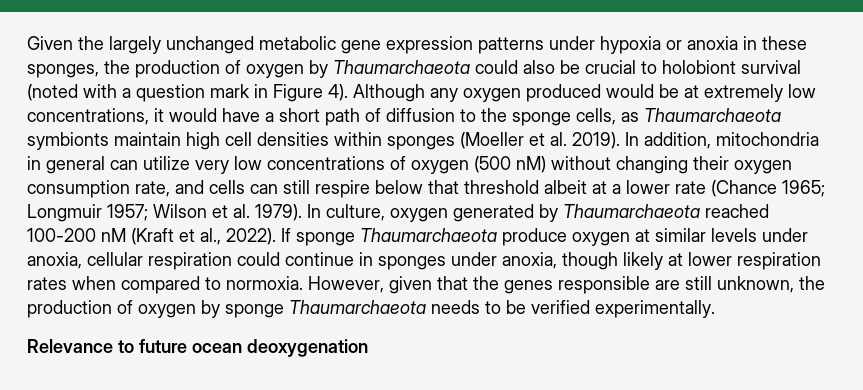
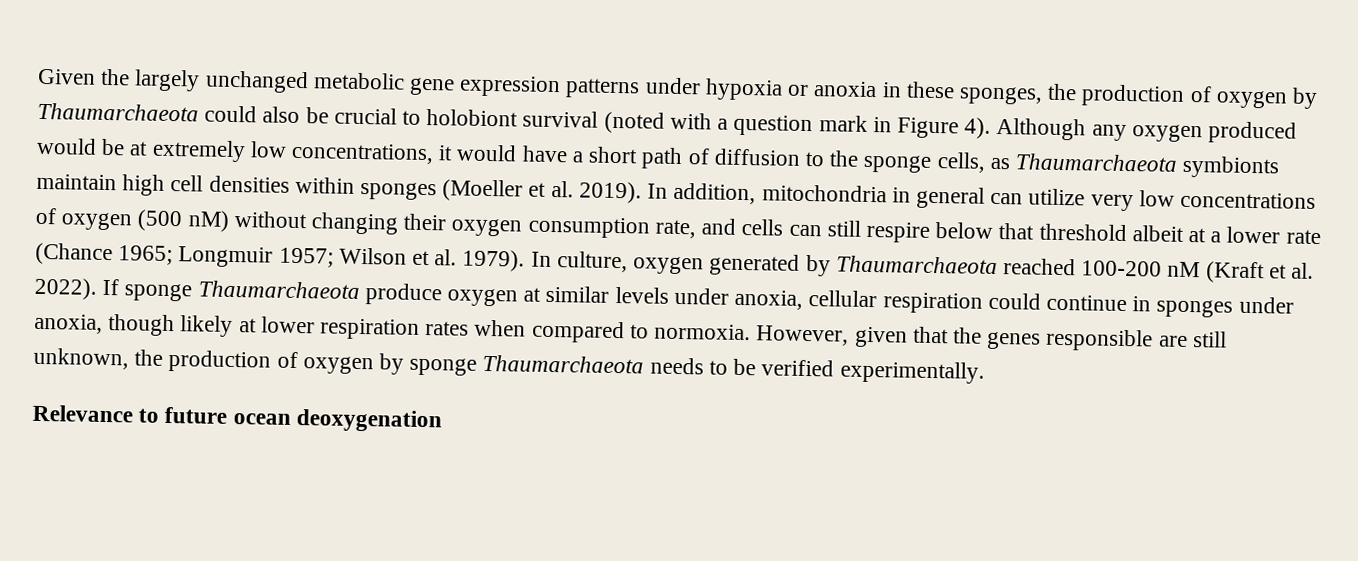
- In culture, oxygen generated by Thaumarchaeota reached 100-200 nM (Kraft et al., 2022).
+ In culture, oxygen generated by Thaumarchaeota reached 100-200 nM (Kraft et al. 2022).

